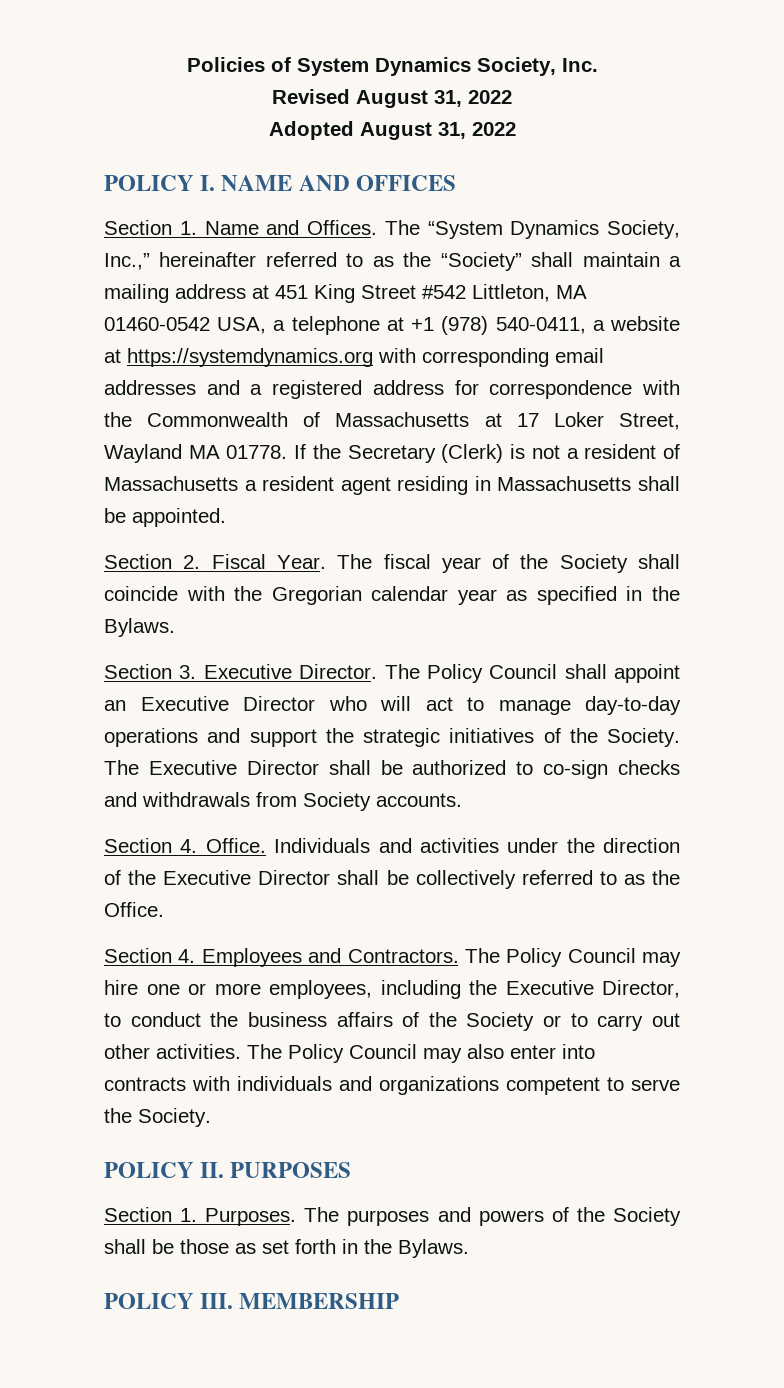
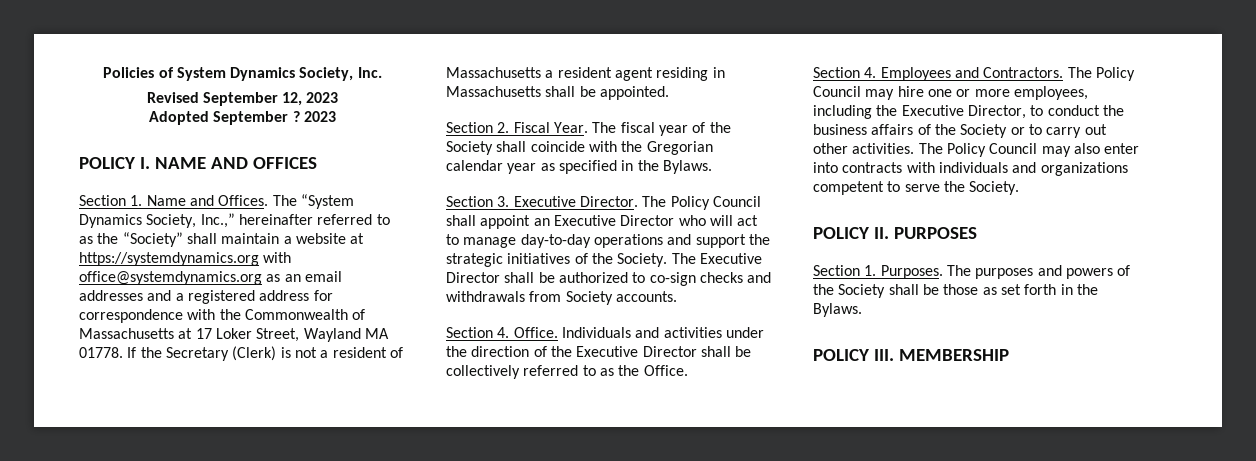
- Revised August 31, 2022
- Adopted August 31, 2022
+ Revised September 12, 2023
+ Adopted September ? 2023
- The “System Dynamics Society, Inc.,” hereinafter referred to as the “Society” shall maintain a mailing address at 451 King Street #542 Littleton, MA 01460-0542 USA, a telephone at +1 (978) 540-0411, a website at https://systemdynamics.org with corresponding email addresses and a registered address for correspondence with the Commonwealth of Massachusetts at 17 Loker Street, Wayland MA 01778.
+ The “System Dynamics Society, Inc.,” hereinafter referred to as the “Society” shall maintain a website at https://systemdynamics.org with office@systemdynamics.org as an email addresses and a registered address for correspondence with the Commonwealth of Massachusetts at 17 Loker Street, Wayland MA 01778.

